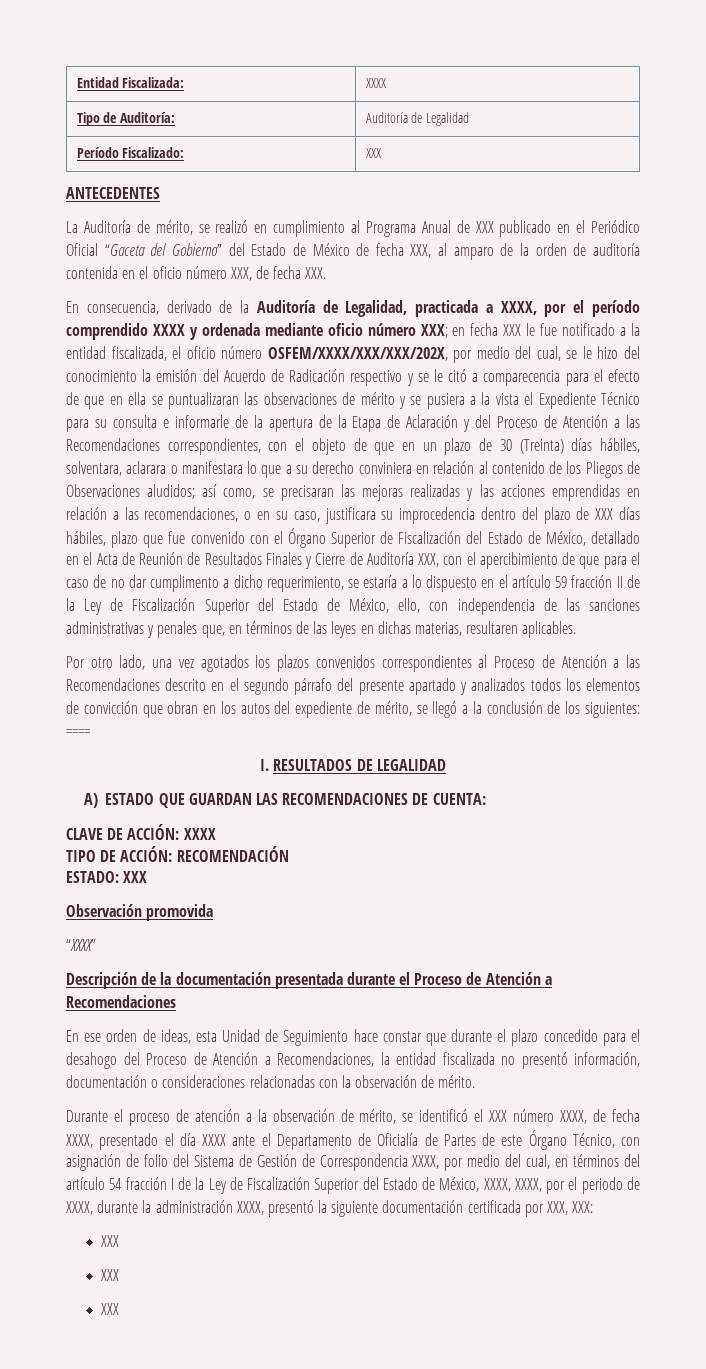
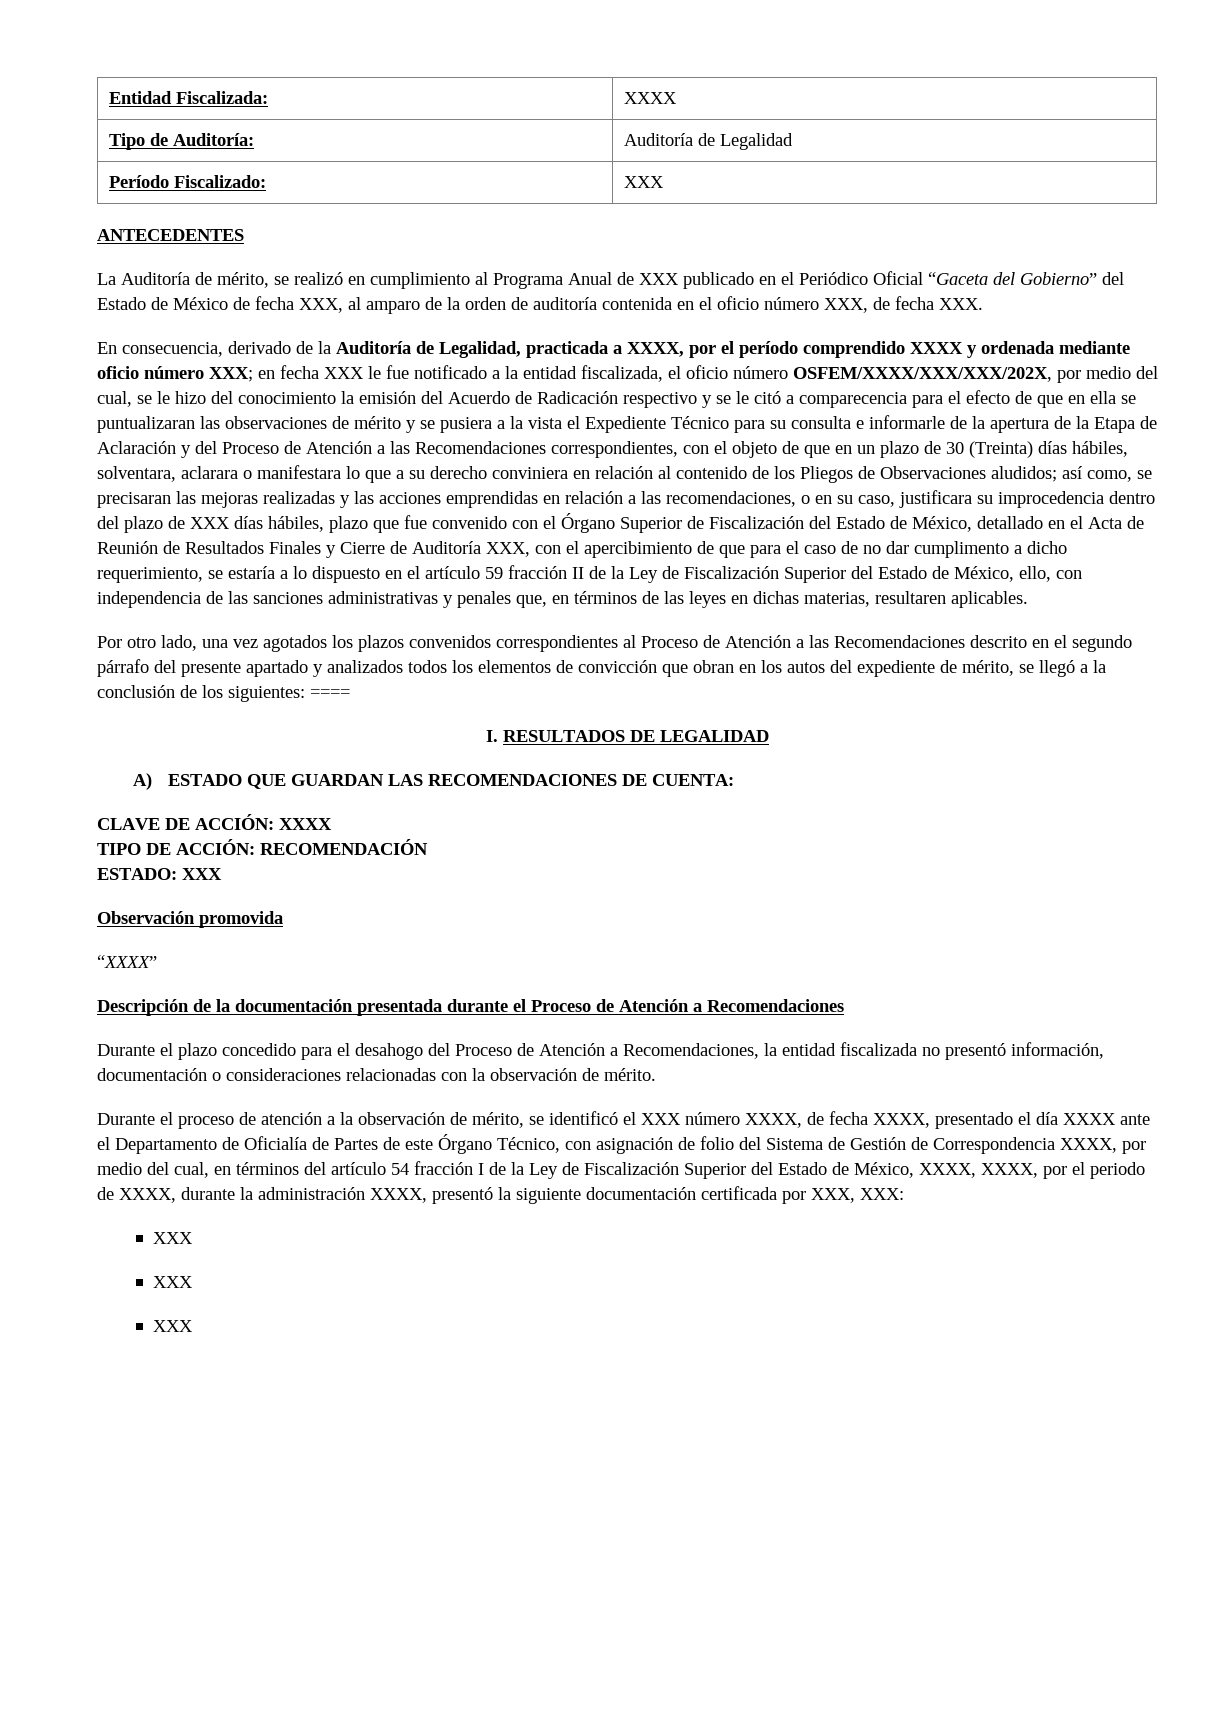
- En ese orden de ideas, esta Unidad de Seguimiento hace constar que durante el plazo concedido para el desahogo del Proceso de Atención a Recomendaciones, la entidad fiscalizada no presentó información, documentación o consideraciones relacionadas con la observación de mérito.
+ Durante el plazo concedido para el desahogo del Proceso de Atención a Recomendaciones, la entidad fiscalizada no presentó información, documentación o consideraciones relacionadas con la observación de mérito.

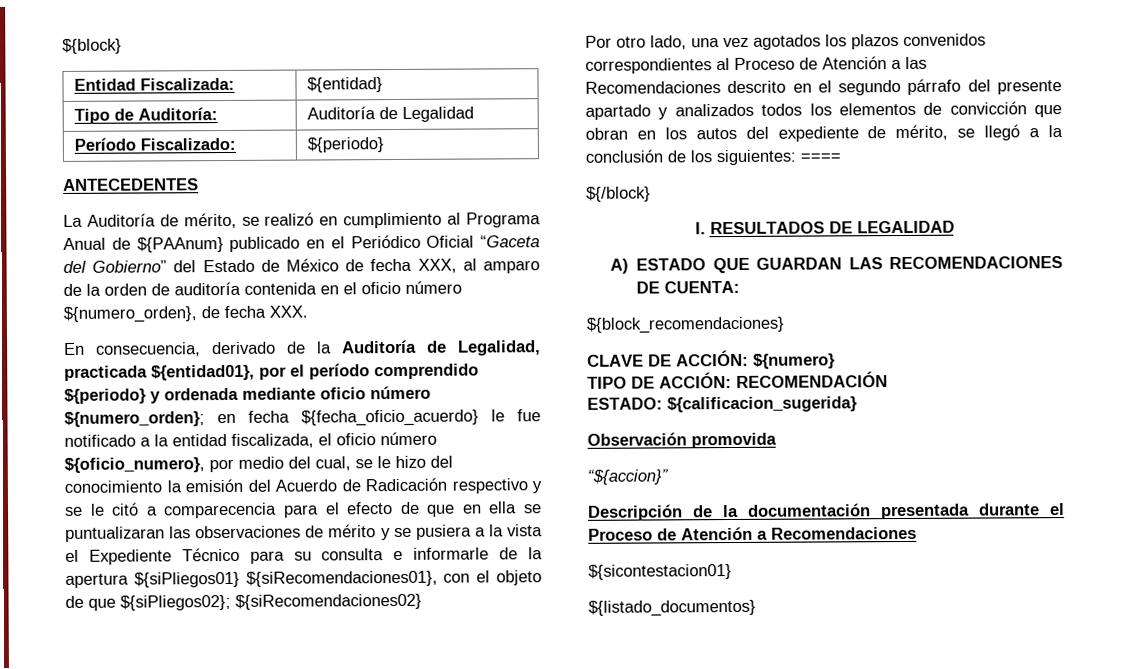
+ ${block}
- Entidad Fiscalizada: | XXXX
+ Entidad Fiscalizada: | ${entidad}
- Período Fiscalizado: | XXX
+ Período Fiscalizado: | ${periodo}
- La Auditoría de mérito, se realizó en cumplimiento al Programa Anual de XXX publicado en el Periódico Oficial “Gaceta del Gobierno” del Estado de México de fecha XXX, al amparo de la orden de auditoría contenida en el oficio número XXX, de fecha XXX.
+ La Auditoría de mérito, se realizó en cumplimiento al Programa Anual de ${PAAnum} publicado en el Periódico Oficial “Gaceta del Gobierno” del Estado de México de fecha XXX, al amparo de la orden de auditoría contenida en el oficio número ${numero_orden}, de fecha XXX.
- En consecuencia, derivado de la Auditoría de Legalidad, practicada a XXXX, por el período comprendido XXXX y ordenada mediante oficio número XXX;
+ En consecuencia, derivado de la Auditoría de Legalidad, practicada ${entidad01}, por el período comprendido ${periodo} y ordenada mediante oficio número ${numero_orden};
- en fecha XXX le fue notificado a la entidad fiscalizada, el oficio número OSFEM/XXXX/XXX/XXX/202X, por medio del cual, se le hizo del conocimiento la emisión del Acuerdo de Radicación respectivo y se le citó a comparecencia para el efecto de que en ella se puntualizaran las observaciones de mérito y se pusiera a la vista el Expediente Técnico para su consulta e informarle de la apertura de la Etapa de Aclaración y del Proceso de Atención a las Recomendaciones correspondientes, con el objeto de que en un plazo de 30 (Treinta) días hábiles, solventara, aclarara o manifestara lo que a su derecho conviniera en relación al contenido de los Pliegos de Observaciones aludidos; así como, se precisaran las mejoras realizadas y las acciones emprendidas en relación a las recomendaciones, o en su caso, justificara su improcedencia dentro del plazo de XXX días hábiles, plazo que fue convenido con el Órgano Superior de Fiscalización del Estado de México, detallado en el Acta de Reunión de Resultados Finales y Cierre de Auditoría XXX, con el apercibimiento de que para el caso de no dar cumplimento a dicho requerimiento, se estaría a lo dispuesto en el artículo 59 fracción II de la Ley de Fiscalización Superior del Estado de México, ello, con independencia de las sanciones administrativas y penales que, en términos de las leyes en dichas materias, resultaren aplicables.
+ en fecha ${fecha_oficio_acuerdo} le fue notificado a la entidad fiscalizada, el oficio número ${oficio_numero}, por medio del cual, se le hizo del conocimiento la emisión del Acuerdo de Radicación respectivo y se le citó a comparecencia para el efecto de que en ella se puntualizaran las observaciones de mérito y se pusiera a la vista el Expediente Técnico para su consulta e informarle de la apertura ${siPliegos01} ${siRecomendaciones01}, con el objeto de que ${siPliegos02}; ${siRecomendaciones02}
+ ${/block}
+ ${block_recomendaciones}
- CLAVE DE ACCIÓN: XXXX
+ CLAVE DE ACCIÓN: ${numero}
- ESTADO: XXX
+ ESTADO: ${calificacion_sugerida}
- “XXXX”
+ “${accion}”
- Durante el plazo concedido para el desahogo del Proceso de Atención a Recomendaciones, la entidad fiscalizada no presentó información, documentación o consideraciones relacionadas con la observación de mérito.
- Durante el proceso de atención a la observación de mérito, se identificó el XXX número XXXX, de fecha XXXX, presentado el día XXXX ante el Departamento de Oficialía de Partes de este Órgano Técnico, con asignación de folio del Sistema de Gestión de Correspondencia XXXX, por medio del cual, en términos del artículo 54 fracción I de la Ley de Fiscalización Superior del Estado de México, XXXX, XXXX, por el periodo de XXXX, durante la administración XXXX, presentó la siguiente documentación certificada por XXX, XXX:
- XXX
- XXX
- XXX
+ ${sicontestacion01}
+ ${listado_documentos}

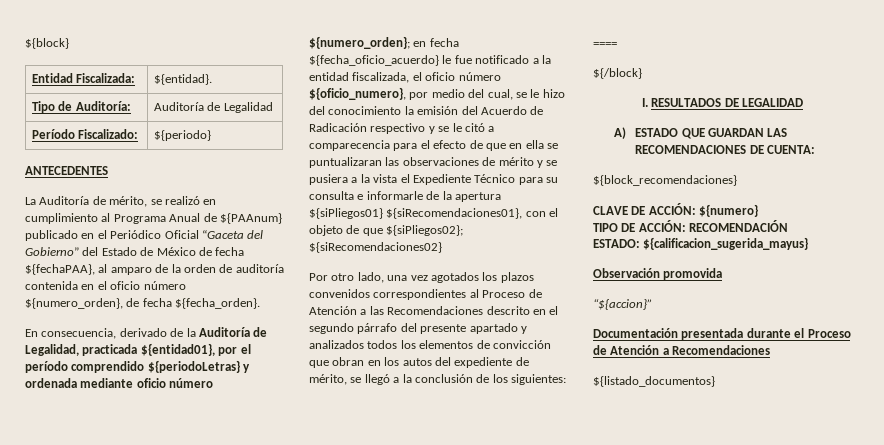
- Entidad Fiscalizada: | ${entidad}
+ Entidad Fiscalizada: | ${entidad}.
- La Auditoría de mérito, se realizó en cumplimiento al Programa Anual de ${PAAnum} publicado en el Periódico Oficial “Gaceta del Gobierno” del Estado de México de fecha XXX, al amparo de la orden de auditoría contenida en el oficio número ${numero_orden}, de fecha XXX.
+ La Auditoría de mérito, se realizó en cumplimiento al Programa Anual de ${PAAnum} publicado en el Periódico Oficial “Gaceta del Gobierno” del Estado de México de fecha ${fechaPAA}, al amparo de la orden de auditoría contenida en el oficio número ${numero_orden}, de fecha ${fecha_orden}.
- En consecuencia, derivado de la Auditoría de Legalidad, practicada ${entidad01}, por el período comprendido ${periodo} y ordenada mediante oficio número ${numero_orden};
+ En consecuencia, derivado de la Auditoría de Legalidad, practicada ${entidad01}, por el período comprendido ${periodoLetras} y ordenada mediante oficio número ${numero_orden};
- ESTADO: ${calificacion_sugerida}
+ ESTADO: ${calificacion_sugerida_mayus}
- Descripción de la documentación presentada durante el Proceso de Atención a Recomendaciones
+ Documentación presentada durante el Proceso de Atención a Recomendaciones
- ${sicontestacion01}

